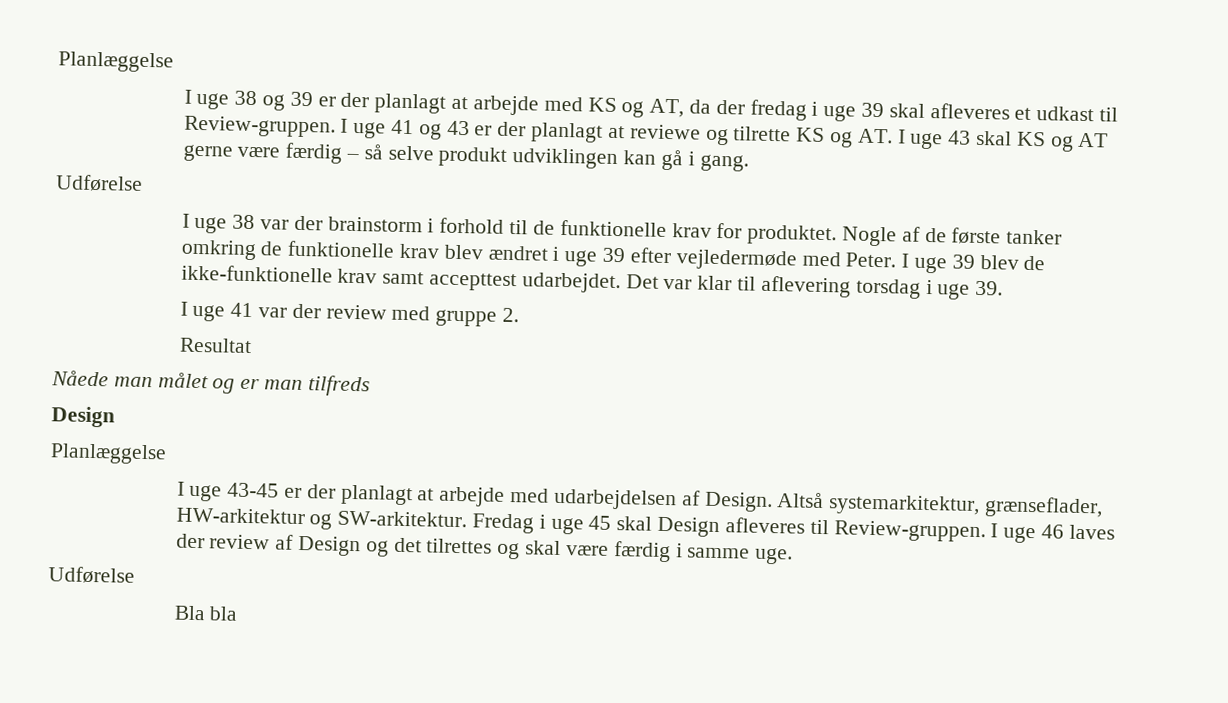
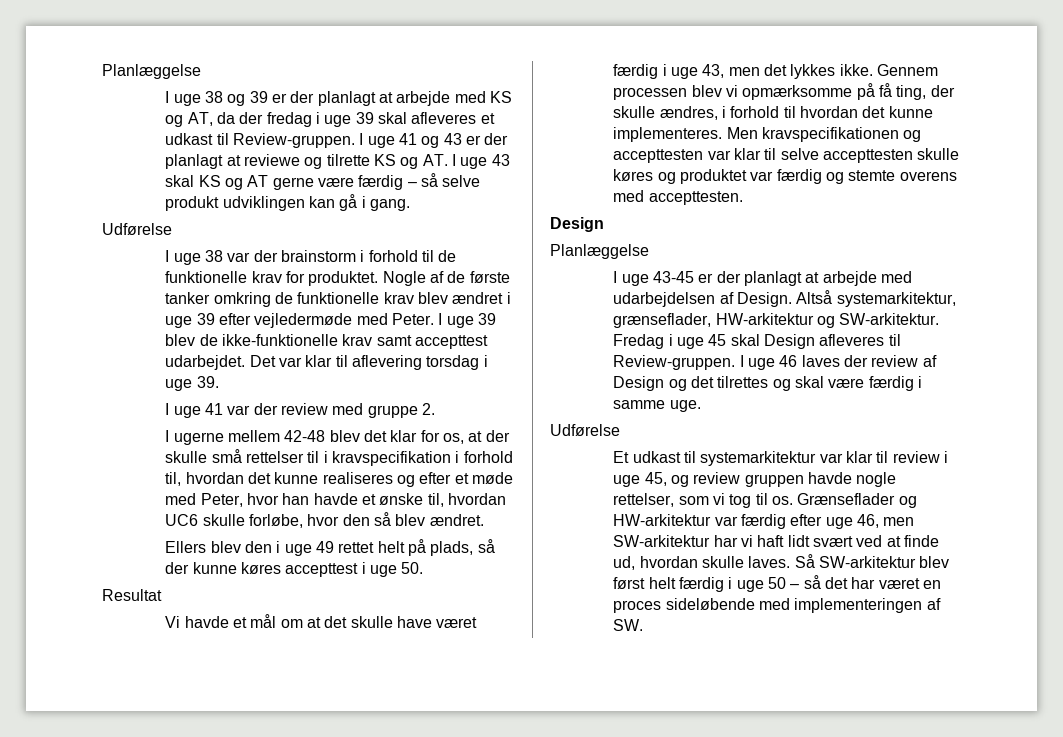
+ I ugerne mellem 42-48 blev det klar for os, at der skulle små rettelser til i kravspecifikation i forhold til, hvordan det kunne realiseres og efter et møde med Peter, hvor han havde et ønske til, hvordan UC6 skulle forløbe, hvor den så blev ændret.
+ Ellers blev den i uge 49 rettet helt på plads, så der kunne køres accepttest i uge 50.
  Resultat
- Nåede man målet og er man tilfreds
+ Vi havde et mål om at det skulle have været færdig i uge 43, men det lykkes ikke. Gennem processen blev vi opmærksomme på få ting, der skulle ændres, i forhold til hvordan det kunne implementeres. Men kravspecifikationen og accepttesten var klar til selve accepttesten skulle køres og produktet var færdig og stemte overens med accepttesten.
- Bla bla
+ Et udkast til systemarkitektur var klar til review i uge 45, og review gruppen havde nogle rettelser, som vi tog til os. Grænseflader og HW-arkitektur var færdig efter uge 46, men SW-arkitektur har vi haft lidt svært ved at finde ud, hvordan skulle laves. Så SW-arkitektur blev først helt færdig i uge 50 – så det har været en proces sideløbende med implementeringen af SW.

